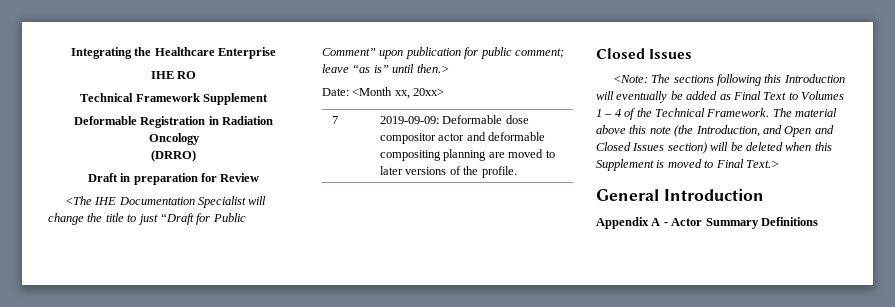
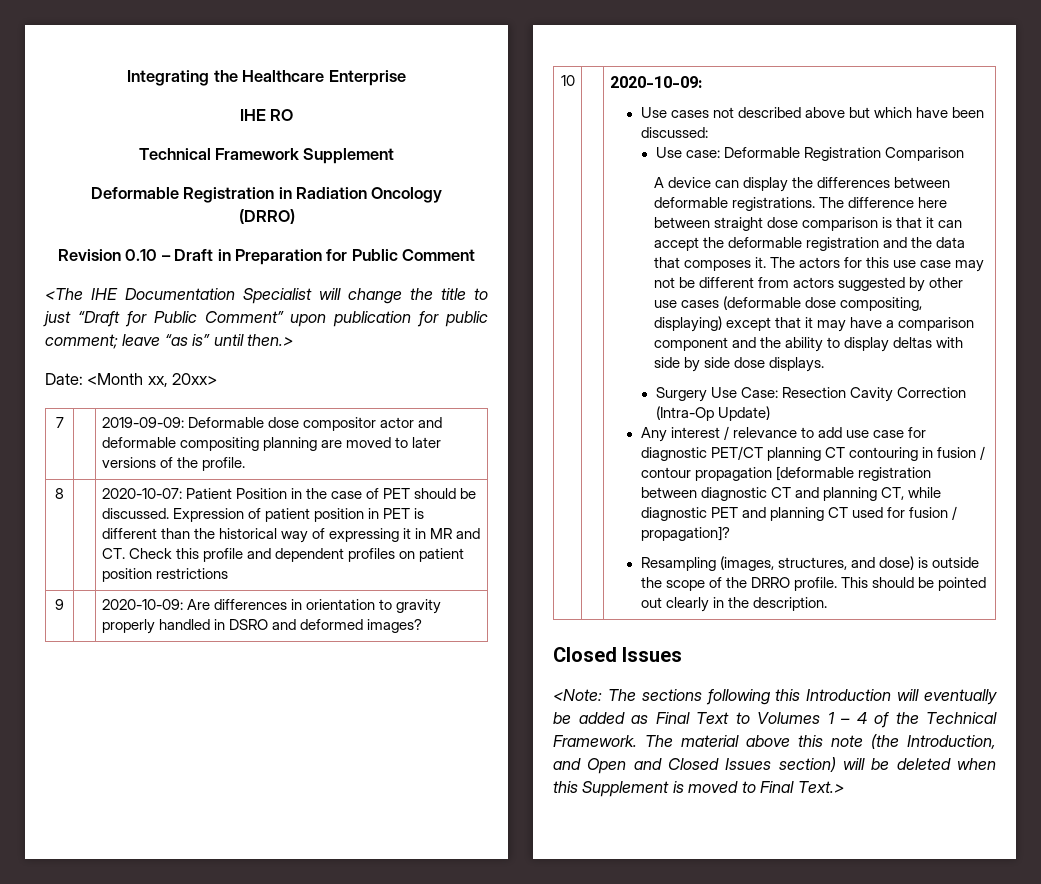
- Draft in preparation for Review
+ Revision 0.10 – Draft in Preparation for Public Comment
+ 8 | | 2020-10-07: Patient Position in the case of PET should be discussed. Expression of patient position in PET is different than the historical way of expressing it in MR and CT. Check this profile and dependent profiles on patient position restrictions
+ 9 | | 2020-10-09: Are differences in orientation to gravity properly handled in DSRO and deformed images?
+ 10 | | 2020-10-09:
+ Use cases not described above but which have been discussed:
+ Use case: Deformable Registration Comparison
+ A device can display the differences between deformable registrations. The difference here between straight dose comparison is that it can accept the deformable registration and the data that composes it. The actors for this use case may not be different from actors suggested by other use cases (deformable dose compositing, displaying) except that it may have a comparison component and the ability to display deltas with side by side dose displays.
+ Surgery Use Case: Resection Cavity Correction (Intra-Op Update)
+ Any interest / relevance to add use case for diagnostic PET/CT planning CT contouring in fusion / contour propagation [deformable registration between diagnostic CT and planning CT, while diagnostic PET and planning CT used for fusion / propagation]?
+ Resampling (images, structures, and dose) is outside the scope of the DRRO profile. This should be pointed out clearly in the description.
- General Introduction
- Appendix A - Actor Summary Definitions

